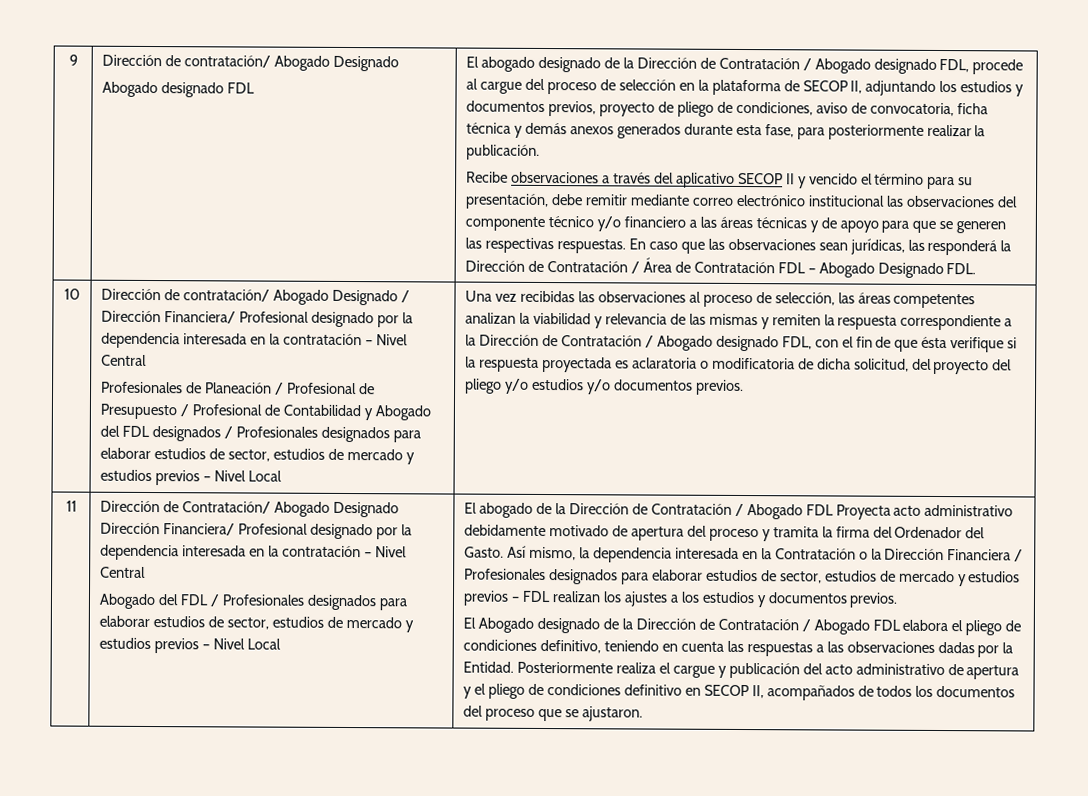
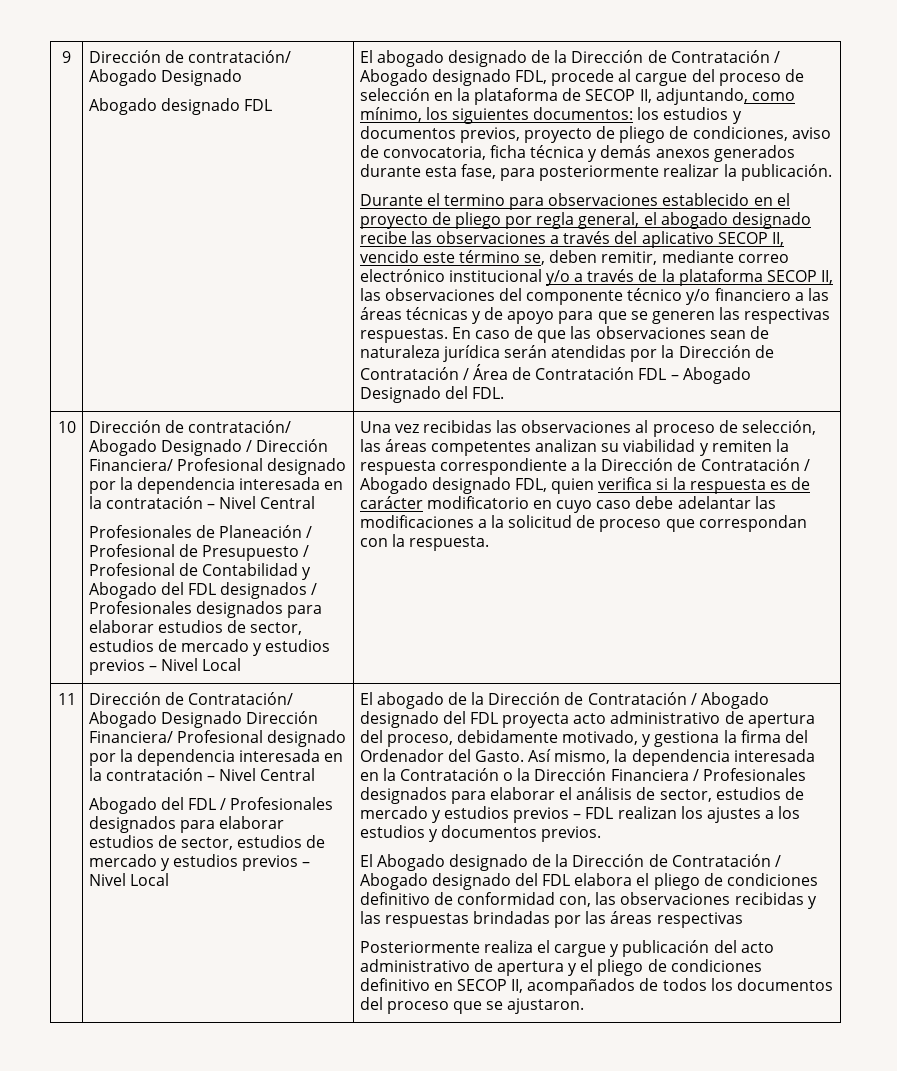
- El abogado designado de la Dirección de Contratación / Abogado designado FDL, procede al cargue del proceso de selección en la plataforma de SECOP II, adjuntando los estudios y documentos previos, proyecto de pliego de condiciones, aviso de convocatoria, ficha técnica y demás anexos generados durante esta fase, para posteriormente realizar la publicación.
+ El abogado designado de la Dirección de Contratación / Abogado designado FDL, procede al cargue del proceso de selección en la plataforma de SECOP II, adjuntando, como mínimo, los siguientes documentos: los estudios y documentos previos, proyecto de pliego de condiciones, aviso de convocatoria, ficha técnica y demás anexos generados durante esta fase, para posteriormente realizar la publicación.
- Recibe observaciones a través del aplicativo SECOP II y vencido el término para su presentación, debe remitir mediante correo electrónico institucional las observaciones del componente técnico y/o financiero a las áreas técnicas y de apoyo para que se generen las respectivas respuestas.
+ Durante el termino para observaciones establecido en el proyecto de pliego por regla general, el abogado designado recibe las observaciones a través del aplicativo SECOP II, vencido este término se, deben remitir, mediante correo electrónico institucional y/o a través de la plataforma SECOP II, las observaciones del componente técnico y/o financiero a las áreas técnicas y de apoyo para que se generen las respectivas respuestas.
- En caso que las observaciones sean jurídicas, las responderá la Dirección de Contratación / Área de Contratación FDL – Abogado Designado FDL.
+ En caso de que las observaciones sean de naturaleza jurídica serán atendidas por la Dirección de Contratación / Área de Contratación FDL – Abogado Designado del FDL.
- Una vez recibidas las observaciones al proceso de selección, las áreas competentes analizan la viabilidad y relevancia de las mismas y remiten la respuesta correspondiente a la Dirección de Contratación / Abogado designado FDL, con el fin de que ésta verifique si la respuesta proyectada es aclaratoria o modificatoria de dicha solicitud, del proyecto del pliego y/o estudios y/o documentos previos.
+ Una vez recibidas las observaciones al proceso de selección, las áreas competentes analizan su viabilidad y remiten la respuesta correspondiente a la Dirección de Contratación / Abogado designado FDL, quien verifica si la respuesta es de carácter modificatorio en cuyo caso debe adelantar las modificaciones a la solicitud de proceso que correspondan con la respuesta.
- El abogado de la Dirección de Contratación / Abogado FDL Proyecta acto administrativo debidamente motivado de apertura del proceso y tramita la firma del Ordenador del Gasto.
+ El abogado de la Dirección de Contratación / Abogado designado del FDL proyecta acto administrativo de apertura del proceso, debidamente motivado, y gestiona la firma del Ordenador del Gasto.
- Así mismo, la dependencia interesada en la Contratación o la Dirección Financiera / Profesionales designados para elaborar estudios de sector, estudios de mercado y estudios previos – FDL realizan los ajustes a los estudios y documentos previos.
+ Así mismo, la dependencia interesada en la Contratación o la Dirección Financiera / Profesionales designados para elaborar el análisis de sector, estudios de mercado y estudios previos – FDL realizan los ajustes a los estudios y documentos previos.
- El Abogado designado de la Dirección de Contratación / Abogado FDL elabora el pliego de condiciones definitivo, teniendo en cuenta las respuestas a las observaciones dadas por la Entidad. Posteriormente realiza el cargue y publicación del acto administrativo de apertura y el pliego de condiciones definitivo en SECOP II, acompañados de todos los documentos del proceso que se ajustaron.
+ El Abogado designado de la Dirección de Contratación / Abogado designado del FDL elabora el pliego de condiciones definitivo de conformidad con, las observaciones recibidas y las respuestas brindadas por las áreas respectivas
+ Posteriormente realiza el cargue y publicación del acto administrativo de apertura y el pliego de condiciones definitivo en SECOP II, acompañados de todos los documentos del proceso que se ajustaron.

